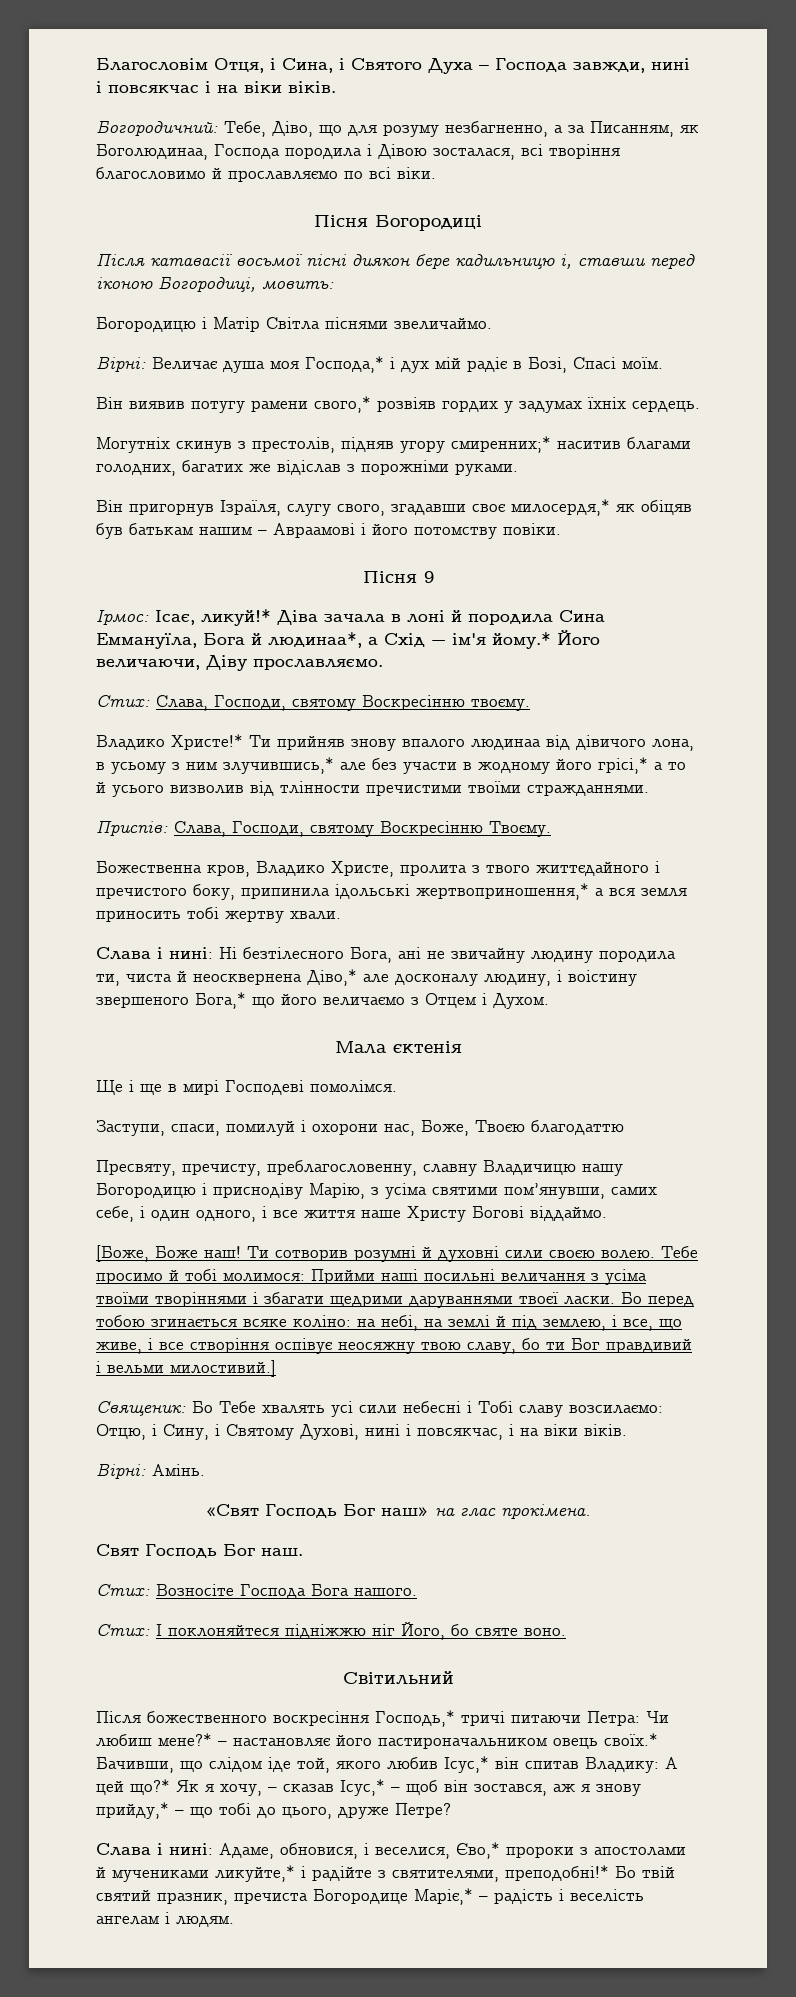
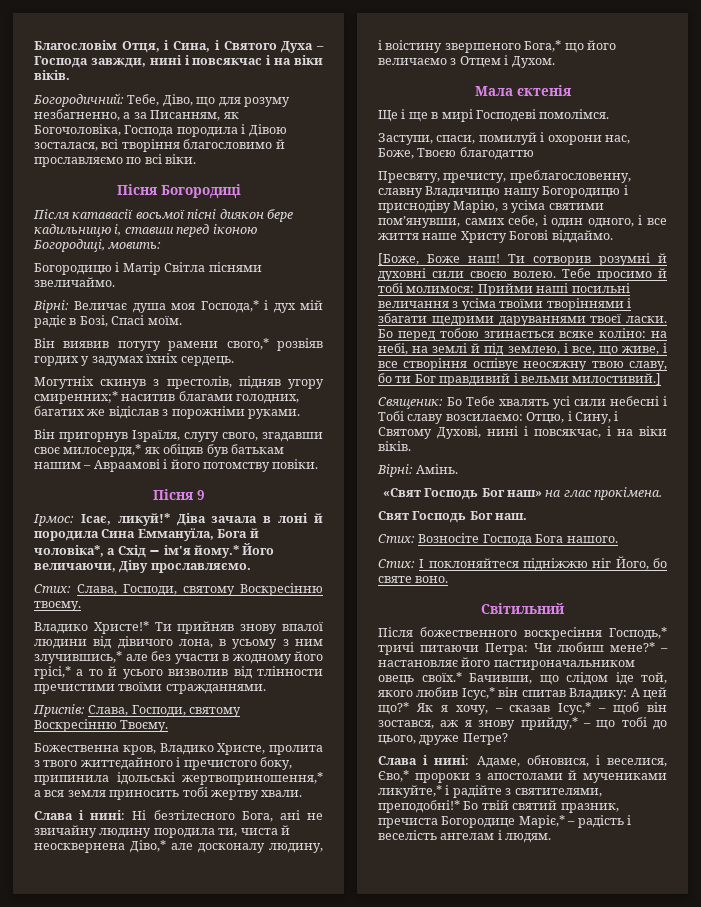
- Богородичний: Тебе, Діво, що для розуму незбагненно, а за Писанням, як Боголюдинаа, Господа породила і Дівою зосталася, всі творіння благословимо й прославляємо по всі віки.
+ Богородичний: Тебе, Діво, що для розуму незбагненно, а за Писанням, як Богочоловіка, Господа породила і Дівою зосталася, всі творіння благословимо й прославляємо по всі віки.
- Ірмос: Ісає, ликуй!* Діва зачала в лоні й породила Сина Еммануїла, Бога й людинаа*, а Схід − ім'я йому.* Його величаючи, Діву прославляємо.
+ Ірмос: Ісає, ликуй!* Діва зачала в лоні й породила Сина Еммануїла, Бога й чоловіка*, а Схід − ім'я йому.* Його величаючи, Діву прославляємо.
- Владико Христе!* Ти прийняв знову впалого людинаа від дівичого лона, в усьому з ним злучившись,* але без участи в жодному його грісі,* а то й усього визволив від тлінности пречистими твоїми стражданнями.
+ Владико Христе!* Ти прийняв знову впалої людини від дівичого лона, в усьому з ним злучившись,* але без участи в жодному його грісі,* а то й усього визволив від тлінности пречистими твоїми стражданнями.

